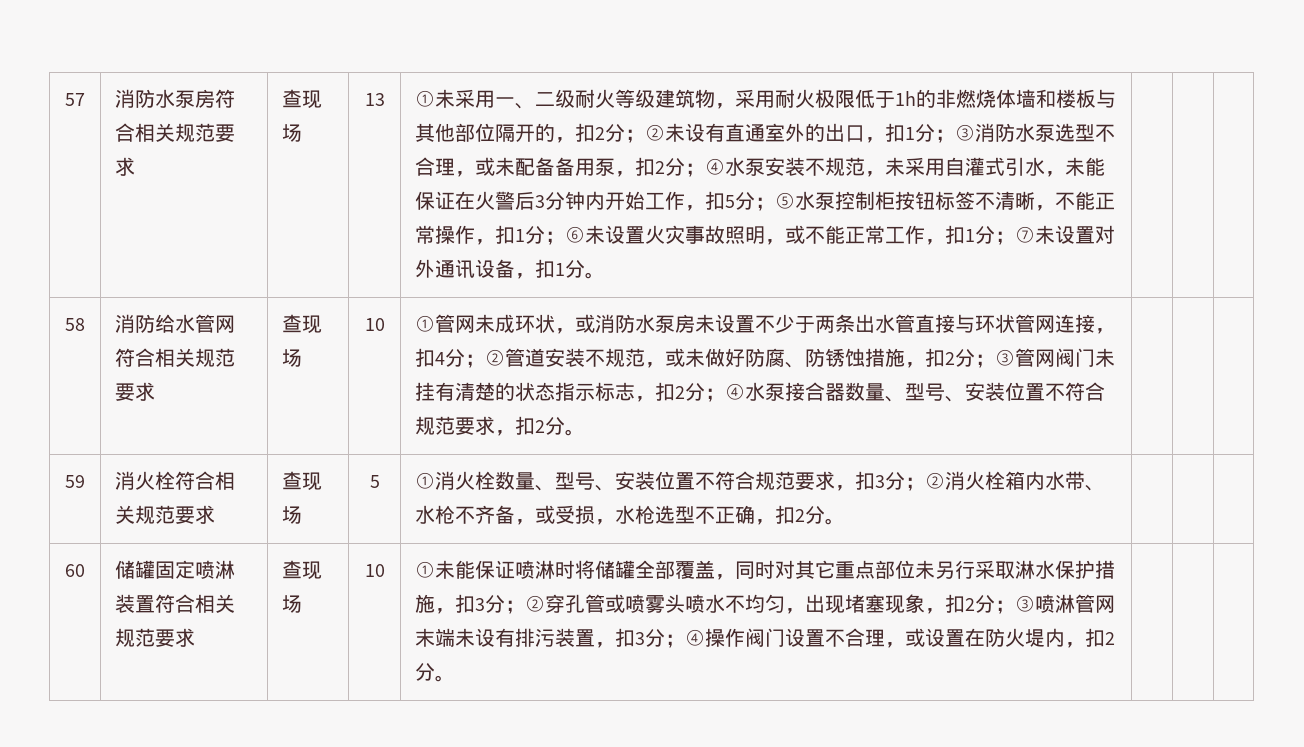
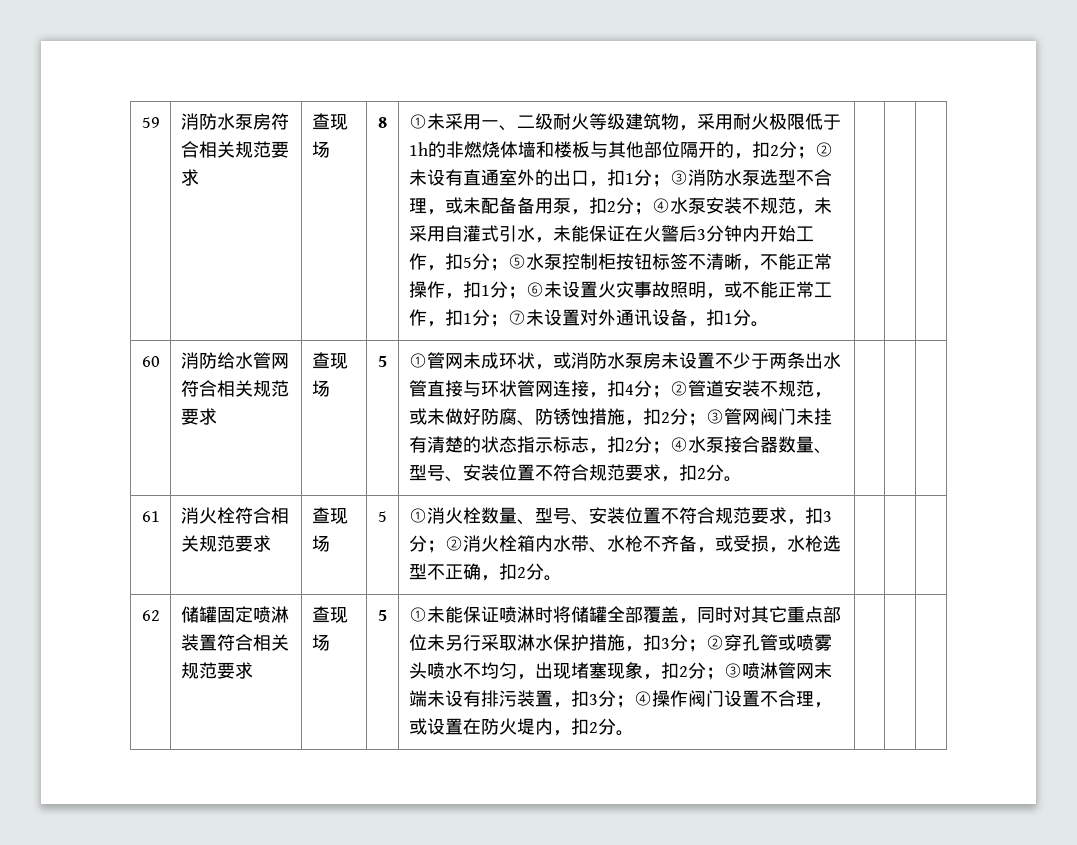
- 57
+ 59
- 13
+ 8
- 58
+ 60
- 消防给水管网符合相关规范要求 | 查现场 | 10
+ 消防给水管网符合相关规范要求 | 查现场 | 5
- 59 | 消火栓符合相关规范要求 | 查现场 | 5 | ①消火栓数量、型号、安装位置不符合规范要求，扣3分；②消火栓箱内水带、水枪不齐备，或受损，水枪选型不正确，扣2分。 | | |
+ 61 | 消火栓符合相关规范要求 | 查现场 | 5 | ①消火栓数量、型号、安装位置不符合规范要求，扣3分；②消火栓箱内水带、水枪不齐备，或受损，水枪选型不正确，扣2分。 | | |
- 60
+ 62
- 储罐固定喷淋装置符合相关规范要求 | 查现场 | 10
+ 储罐固定喷淋装置符合相关规范要求 | 查现场 | 5

